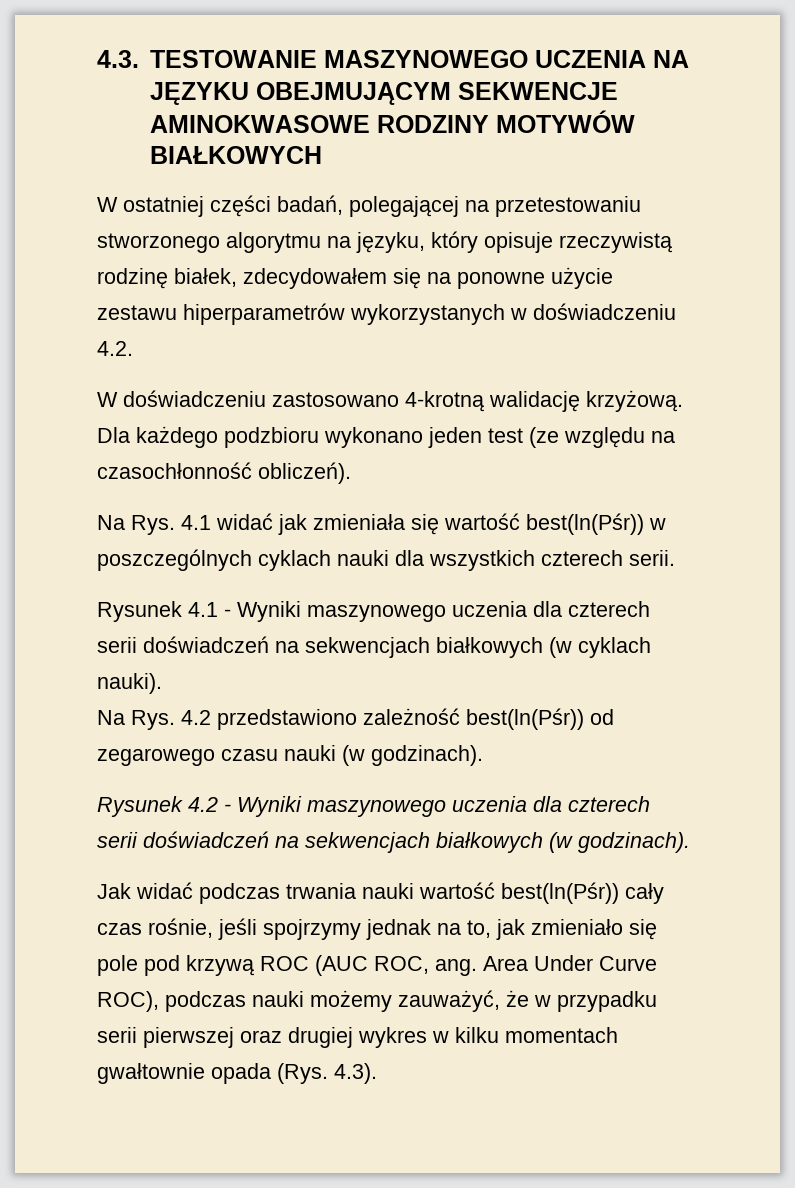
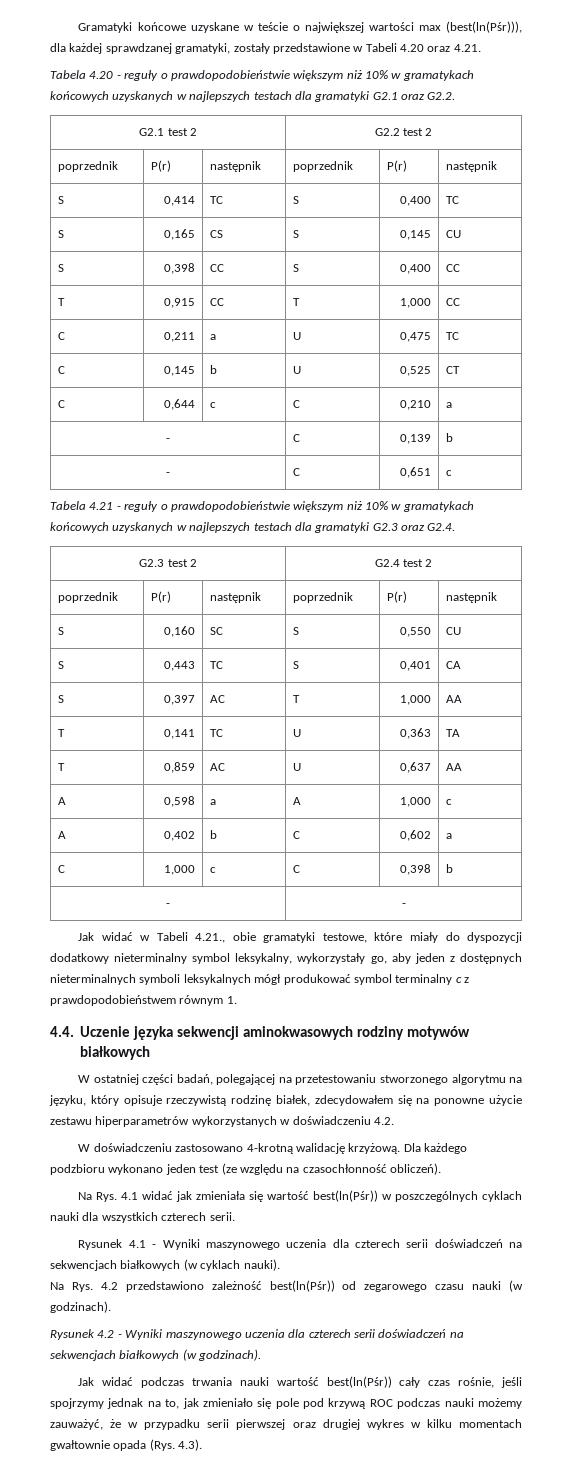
- 4.3. TESTOWANIE MASZYNOWEGO UCZENIA NA JĘZYKU OBEJMUJĄCYM SEKWENCJE AMINOKWASOWE RODZINY MOTYWÓW BIAŁKOWYCH
+ Gramatyki końcowe uzyskane w teście o największej wartości max (best(ln(Pśr))), dla każdej sprawdzanej gramatyki, zostały przedstawione w Tabeli 4.20 oraz 4.21.
+ Tabela 4.20 - reguły o prawdopodobieństwie większym niż 10% w gramatykach końcowych uzyskanych w najlepszych testach dla gramatyki G2.1 oraz G2.2.
+ G2.1 test 2 | G2.2 test 2
+ poprzednik | P(r) | następnik | poprzednik | P(r) | następnik
+ S | 0,414 | TC | S | 0,400 | TC
+ S | 0,165 | CS | S | 0,145 | CU
+ S | 0,398 | CC | S | 0,400 | CC
+ T | 0,915 | CC | T | 1,000 | CC
+ C | 0,211 | a | U | 0,475 | TC
+ C | 0,145 | b | U | 0,525 | CT
+ C | 0,644 | c | C | 0,210 | a
+ - | C | 0,139 | b
+ - | C | 0,651 | c
+ Tabela 4.21 - reguły o prawdopodobieństwie większym niż 10% w gramatykach końcowych uzyskanych w najlepszych testach dla gramatyki G2.3 oraz G2.4.
+ G2.3 test 2 | G2.4 test 2
+ poprzednik | P(r) | następnik | poprzednik | P(r) | następnik
+ S | 0,160 | SC | S | 0,550 | CU
+ S | 0,443 | TC | S | 0,401 | CA
+ S | 0,397 | AC | T | 1,000 | AA
+ T | 0,141 | TC | U | 0,363 | TA
+ T | 0,859 | AC | U | 0,637 | AA
+ A | 0,598 | a | A | 1,000 | c
+ A | 0,402 | b | C | 0,602 | a
+ C | 1,000 | c | C | 0,398 | b
+ - | -
+ Jak widać w Tabeli 4.21., obie gramatyki testowe, które miały do dyspozycji dodatkowy nieterminalny symbol leksykalny, wykorzystały go, aby jeden z dostępnych nieterminalnych symboli leksykalnych mógł produkować symbol terminalny c z prawdopodobieństwem równym 1.
+ 4.4. Uczenie języka sekwencji aminokwasowych rodziny motywów białkowych
- Jak widać podczas trwania nauki wartość best(ln(Pśr)) cały czas rośnie, jeśli spojrzymy jednak na to, jak zmieniało się pole pod krzywą ROC (AUC ROC, ang. Area Under Curve ROC), podczas nauki możemy zauważyć, że w przypadku serii pierwszej oraz drugiej wykres w kilku momentach gwałtownie opada (Rys. 4.3).
+ Jak widać podczas trwania nauki wartość best(ln(Pśr)) cały czas rośnie, jeśli spojrzymy jednak na to, jak zmieniało się pole pod krzywą ROC podczas nauki możemy zauważyć, że w przypadku serii pierwszej oraz drugiej wykres w kilku momentach gwałtownie opada (Rys. 4.3).

